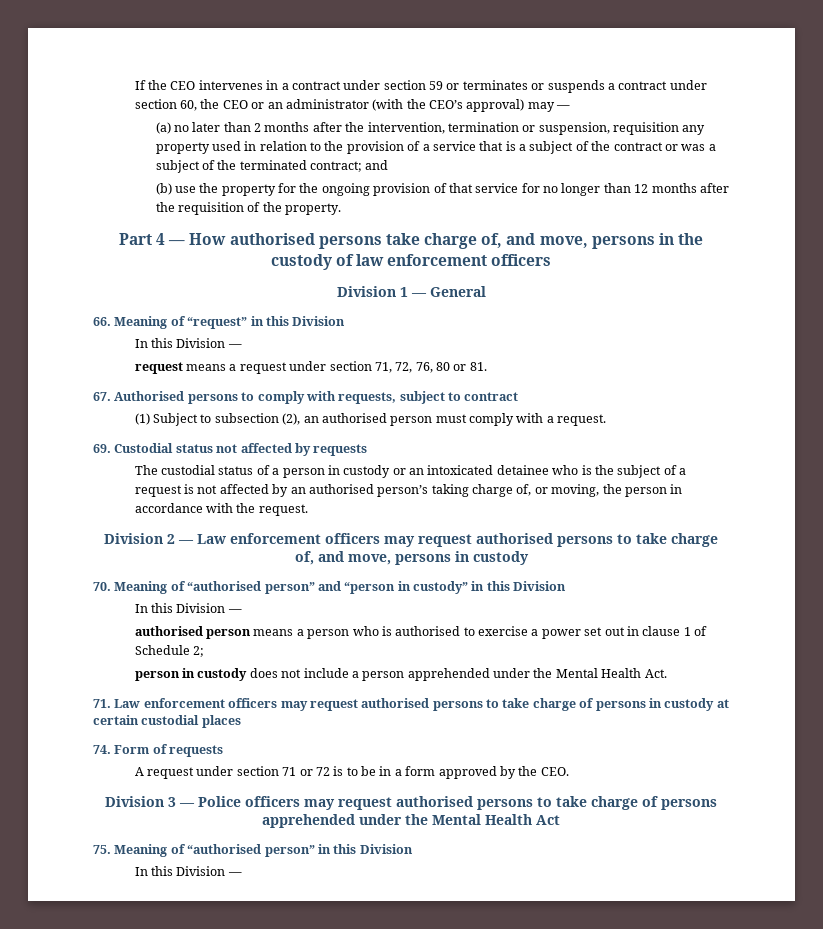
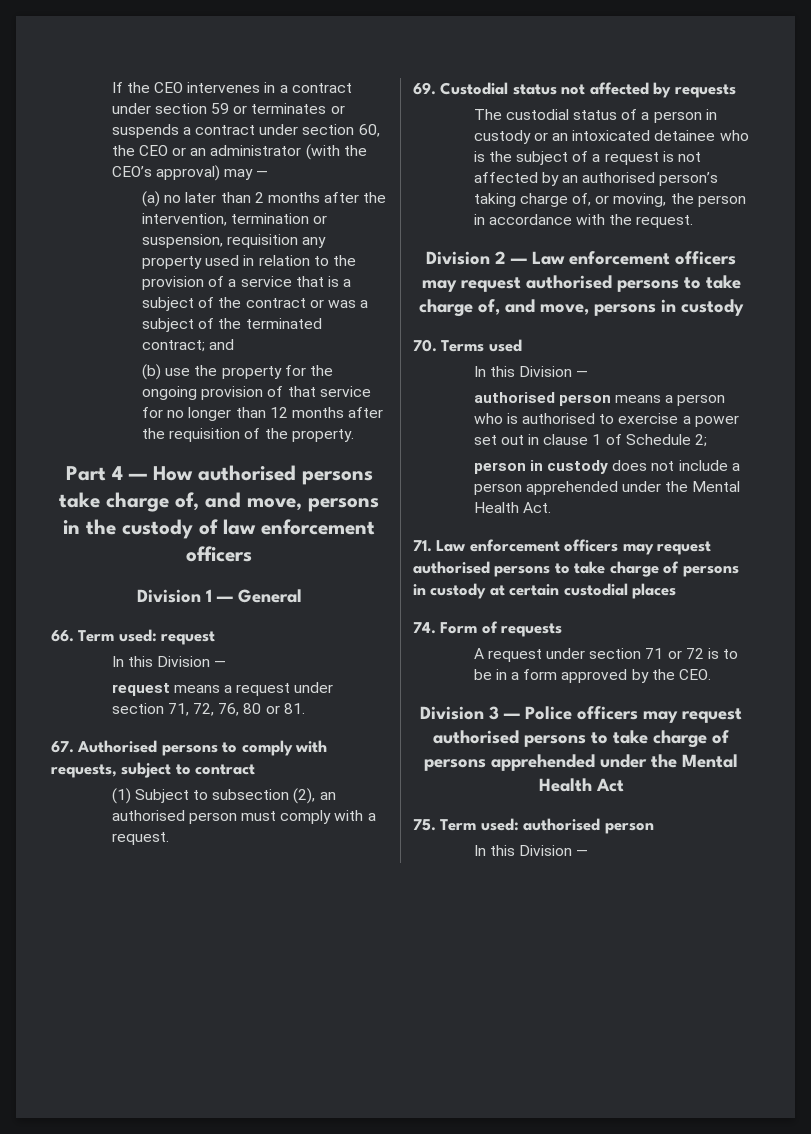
- 66. Meaning of “request” in this Division
+ 66. Term used: request
- 70. Meaning of “authorised person” and “person in custody” in this Division
+ 70. Terms used
- 75. Meaning of “authorised person” in this Division
+ 75. Term used: authorised person

